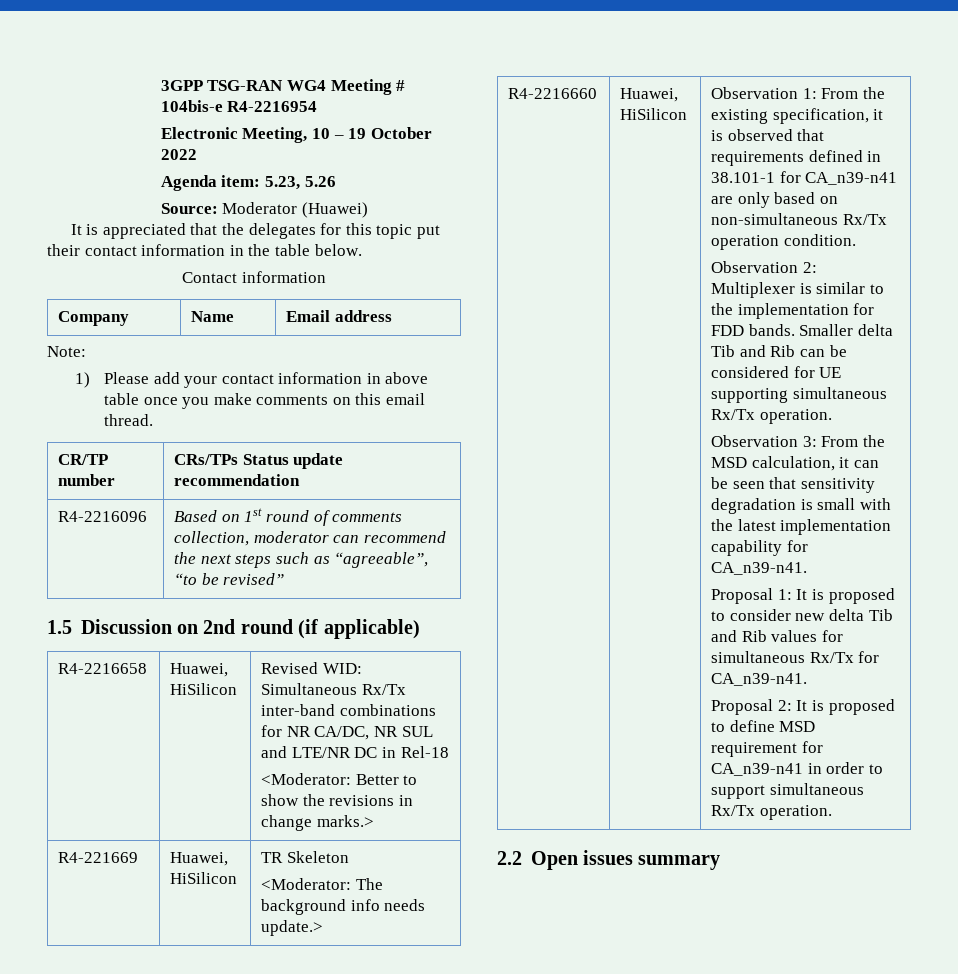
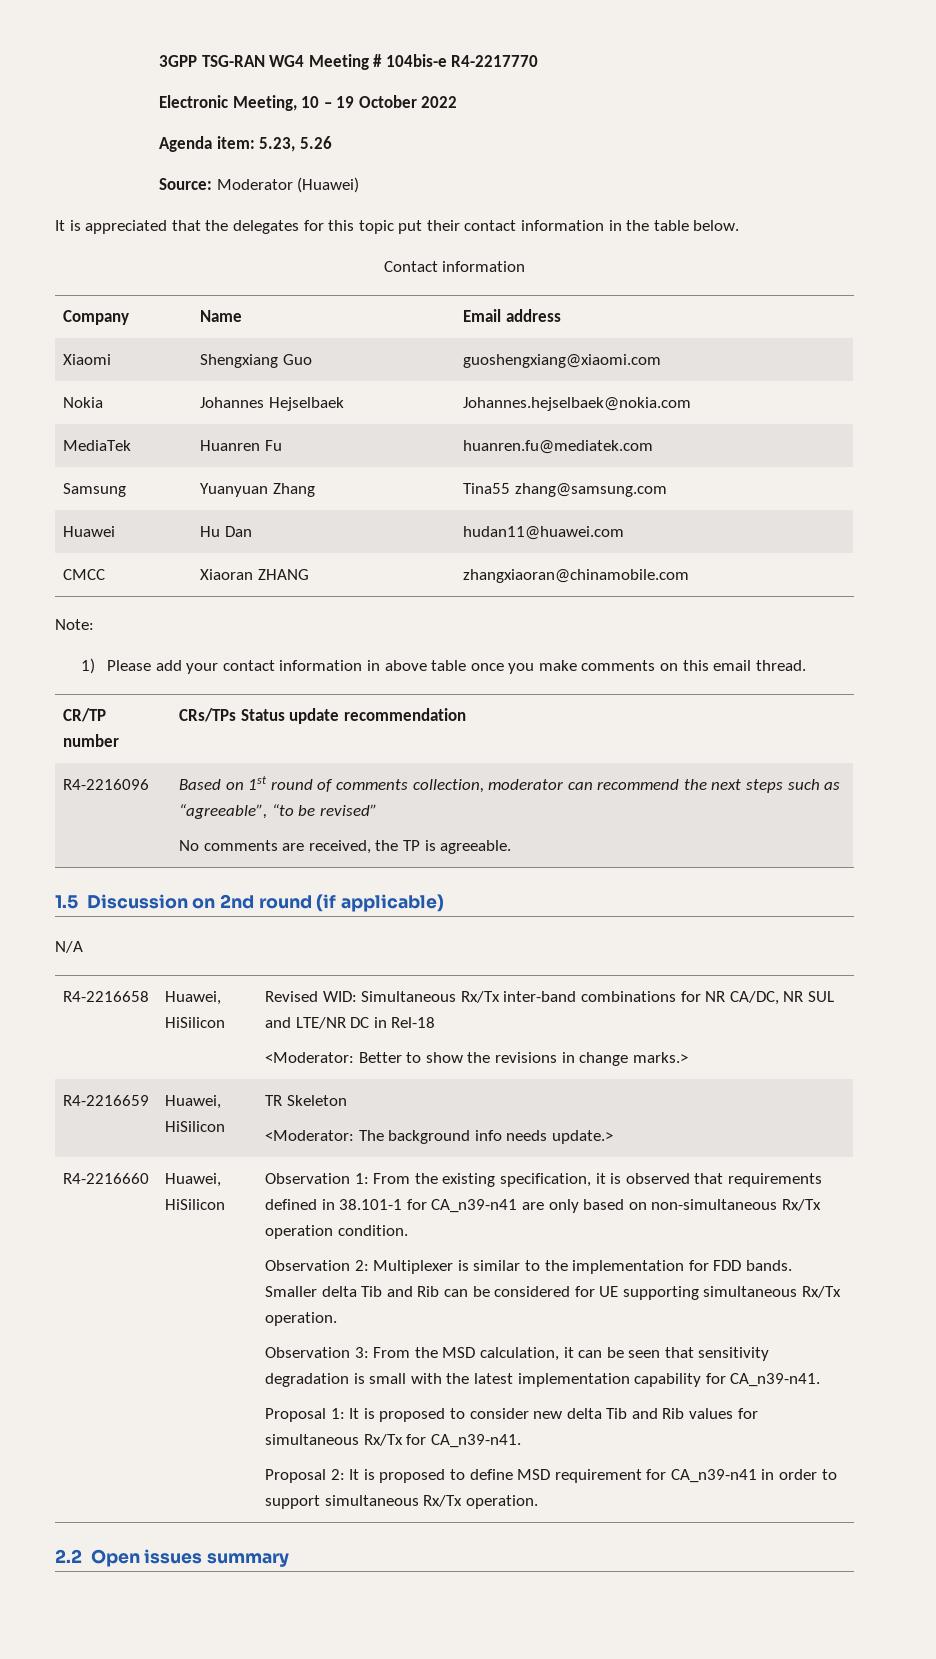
- 3GPP TSG-RAN WG4 Meeting # 104bis-e R4-2216954
+ 3GPP TSG-RAN WG4 Meeting # 104bis-e R4-2217770
+ Xiaomi | Shengxiang Guo | guoshengxiang@xiaomi.com
+ Nokia | Johannes Hejselbaek | Johannes.hejselbaek@nokia.com
+ MediaTek | Huanren Fu | huanren.fu@mediatek.com
+ Samsung | Yuanyuan Zhang | Tina55 zhang@samsung.com
+ Huawei | Hu Dan | hudan11@huawei.com
+ CMCC | Xiaoran ZHANG | zhangxiaoran@chinamobile.com
  R4-2216096 | Based on 1st round of comments collection, moderator can recommend the next steps such as “agreeable”, “to be revised”
+ No comments are received, the TP is agreeable.
+ N/A
- R4-221669 | Huawei, HiSilicon | TR Skeleton
+ R4-2216659 | Huawei, HiSilicon | TR Skeleton

